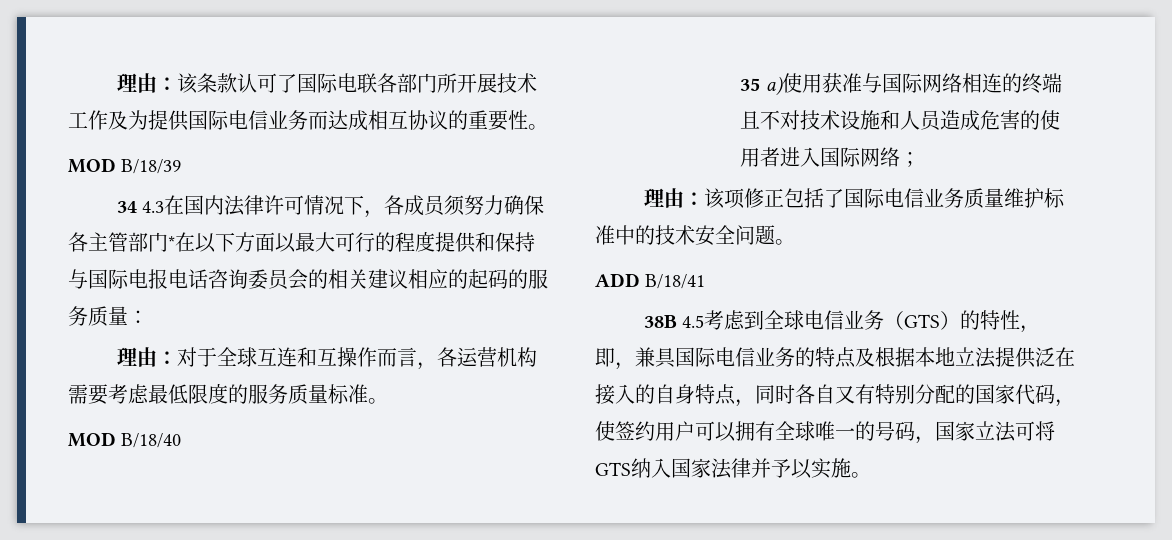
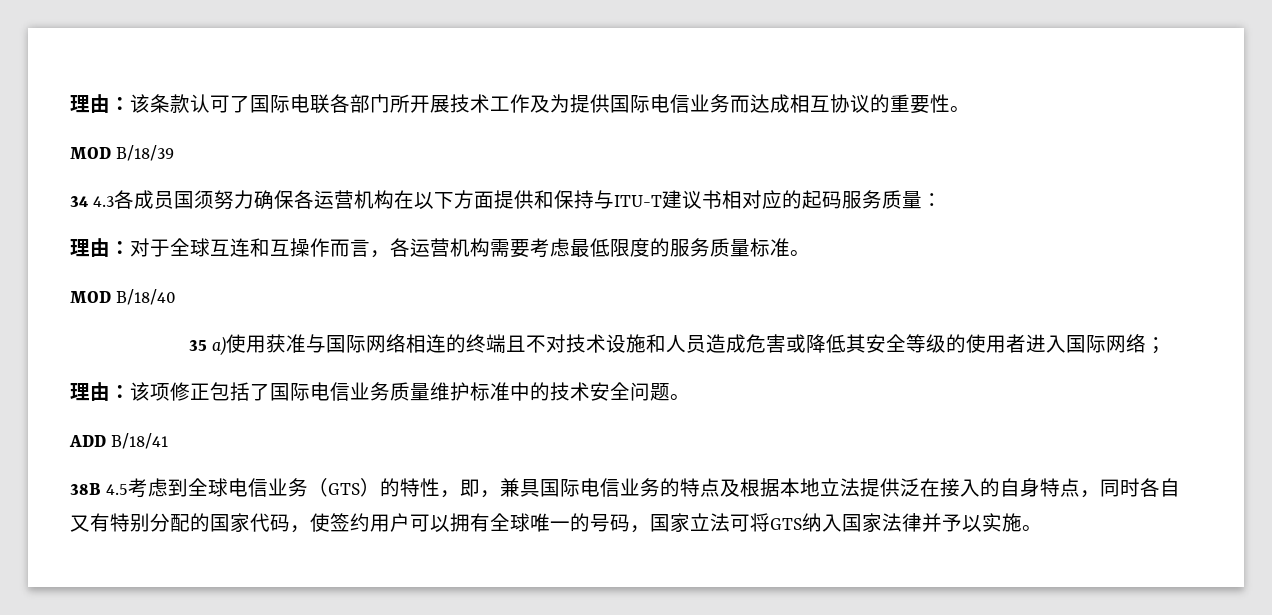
- 34 4.3在国内法律许可情况下，各成员须努力确保各主管部门*在以下方面以最大可行的程度提供和保持与国际电报电话咨询委员会的相关建议相应的起码的服务质量：
+ 34 4.3各成员国须努力确保各运营机构在以下方面提供和保持与ITU-T建议书相对应的起码服务质量：
- 35 a)使用获准与国际网络相连的终端且不对技术设施和人员造成危害的使用者进入国际网络；
+ 35 a)使用获准与国际网络相连的终端且不对技术设施和人员造成危害或降低其安全等级的使用者进入国际网络；

